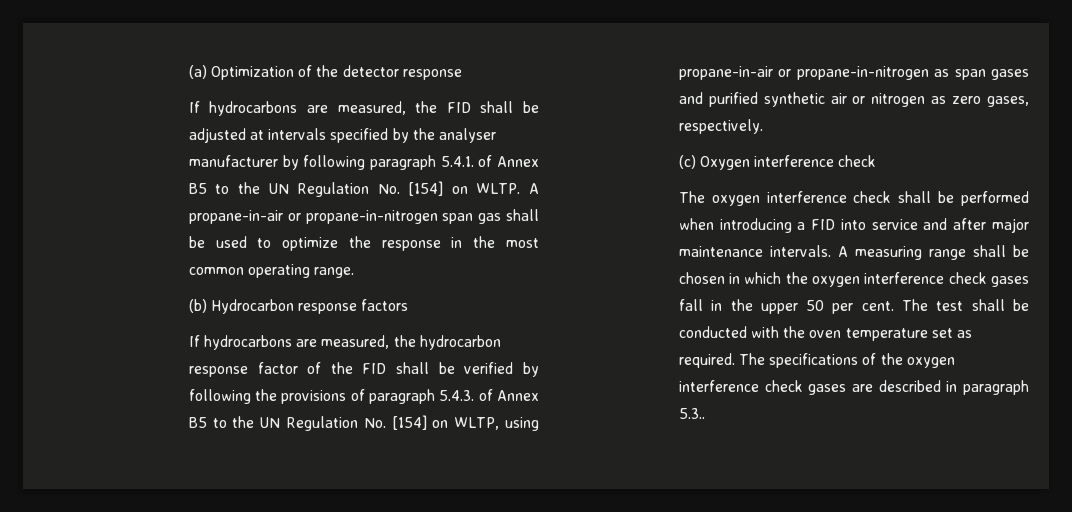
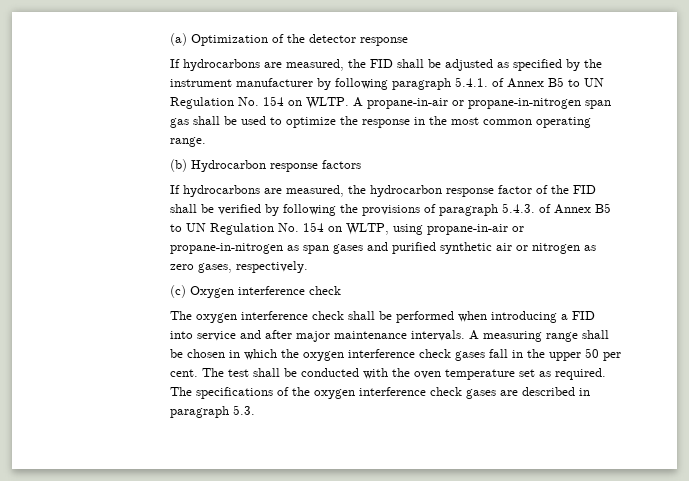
- If hydrocarbons are measured, the FID shall be adjusted at intervals specified by the analyser manufacturer by following paragraph 5.4.1. of Annex B5 to the UN Regulation No. [154] on WLTP.
+ If hydrocarbons are measured, the FID shall be adjusted as specified by the instrument manufacturer by following paragraph 5.4.1. of Annex B5 to UN Regulation No. 154 on WLTP.
- If hydrocarbons are measured, the hydrocarbon response factor of the FID shall be verified by following the provisions of paragraph 5.4.3. of Annex B5 to the UN Regulation No. [154] on WLTP, using propane-in-air or propane-in-nitrogen as span gases and purified synthetic air or nitrogen as zero gases, respectively.
+ If hydrocarbons are measured, the hydrocarbon response factor of the FID shall be verified by following the provisions of paragraph 5.4.3. of Annex B5 to UN Regulation No. 154 on WLTP, using propane-in-air or propane-in-nitrogen as span gases and purified synthetic air or nitrogen as zero gases, respectively.
- The specifications of the oxygen interference check gases are described in paragraph 5.3..
+ The specifications of the oxygen interference check gases are described in paragraph 5.3.

